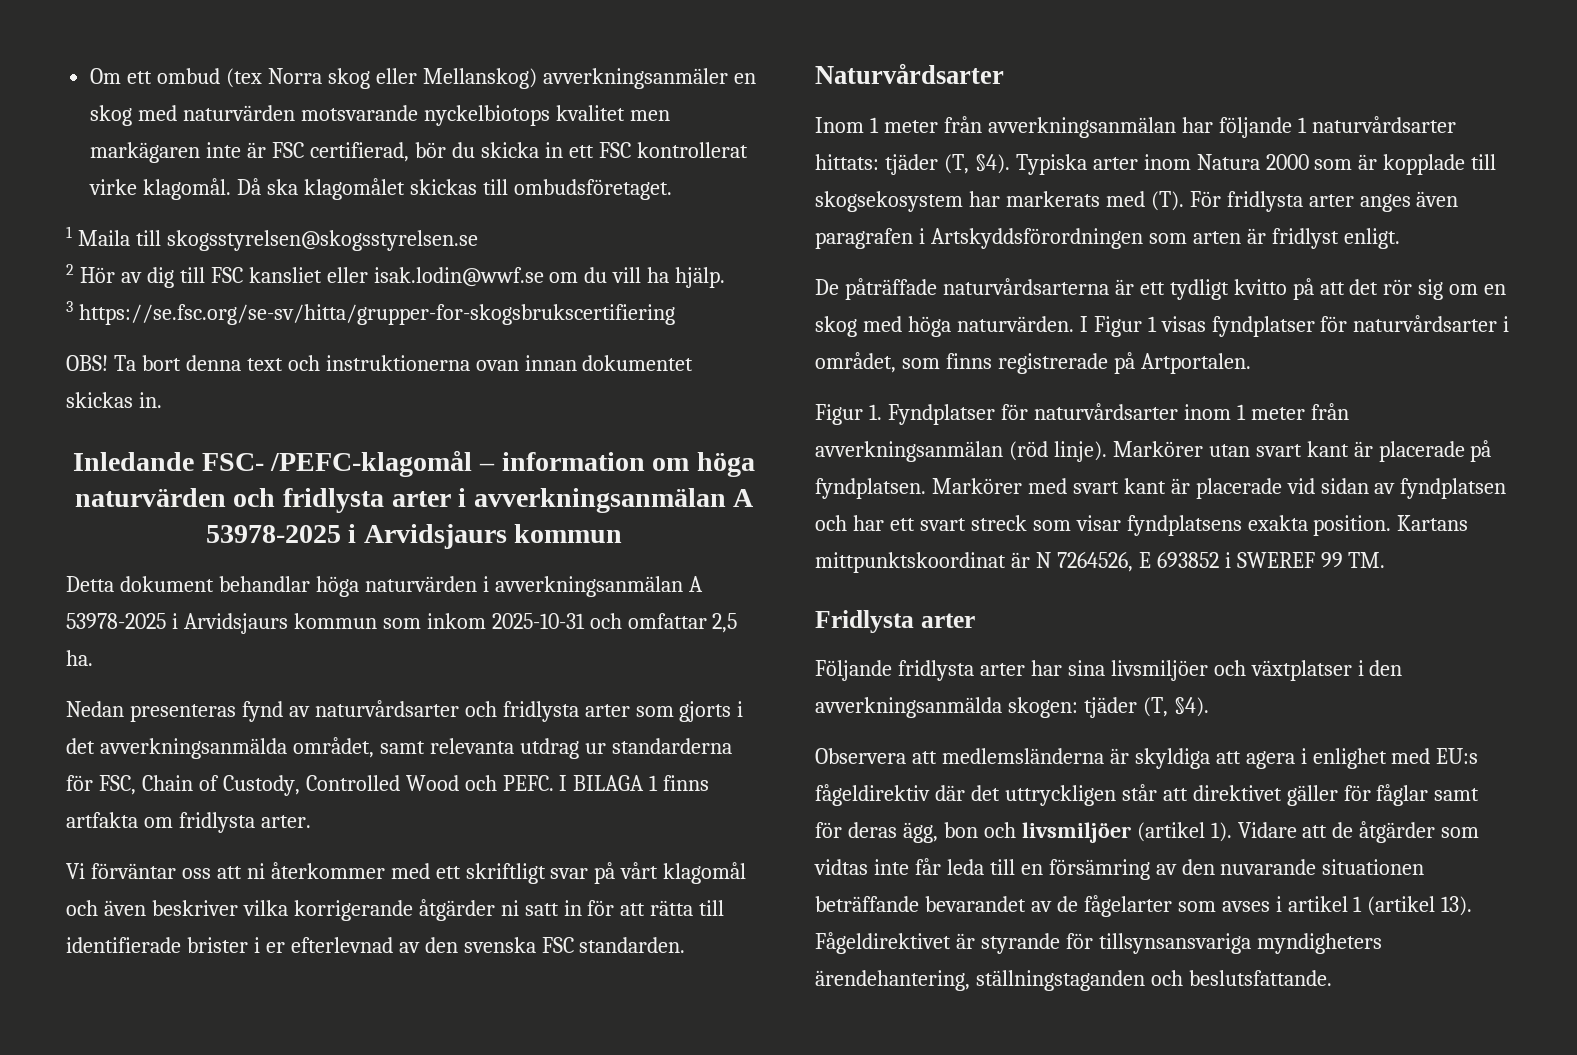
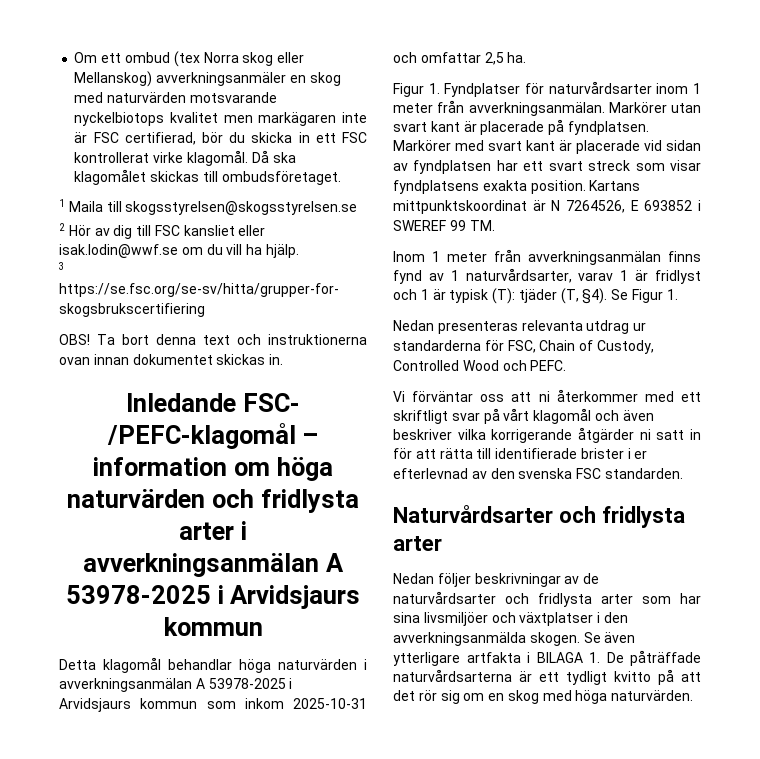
- Detta dokument behandlar höga naturvärden i avverkningsanmälan A 53978-2025 i Arvidsjaurs kommun som inkom 2025-10-31 och omfattar 2,5 ha.
+ Detta klagomål behandlar höga naturvärden i avverkningsanmälan A 53978-2025 i Arvidsjaurs kommun som inkom 2025-10-31 och omfattar 2,5 ha.
- Nedan presenteras fynd av naturvårdsarter och fridlysta arter som gjorts i det avverkningsanmälda området, samt relevanta utdrag ur standarderna för FSC, Chain of Custody, Controlled Wood och PEFC. I BILAGA 1 finns artfakta om fridlysta arter.
+ Figur 1. Fyndplatser för naturvårdsarter inom 1 meter från avverkningsanmälan. Markörer utan svart kant är placerade på fyndplatsen. Markörer med svart kant är placerade vid sidan av fyndplatsen har ett svart streck som visar fyndplatsens exakta position. Kartans mittpunktskoordinat är N 7264526, E 693852 i SWEREF 99 TM.
+ Inom 1 meter från avverkningsanmälan finns fynd av 1 naturvårdsarter, varav 1 är fridlyst och 1 är typisk (T): tjäder (T, §4). Se Figur 1.
+ Nedan presenteras relevanta utdrag ur standarderna för FSC, Chain of Custody, Controlled Wood och PEFC.
- Naturvårdsarter
- Inom 1 meter från avverkningsanmälan har följande 1 naturvårdsarter hittats: tjäder (T, §4). Typiska arter inom Natura 2000 som är kopplade till skogsekosystem har markerats med (T). För fridlysta arter anges även paragrafen i Artskyddsförordningen som arten är fridlyst enligt.
- De påträffade naturvårdsarterna är ett tydligt kvitto på att det rör sig om en skog med höga naturvärden. I Figur 1 visas fyndplatser för naturvårdsarter i området, som finns registrerade på Artportalen.
- Figur 1. Fyndplatser för naturvårdsarter inom 1 meter från avverkningsanmälan (röd linje). Markörer utan svart kant är placerade på fyndplatsen. Markörer med svart kant är placerade vid sidan av fyndplatsen och har ett svart streck som visar fyndplatsens exakta position. Kartans mittpunktskoordinat är N 7264526, E 693852 i SWEREF 99 TM.
- Fridlysta arter
- Följande fridlysta arter har sina livsmiljöer och växtplatser i den avverkningsanmälda skogen: tjäder (T, §4).
- Observera att medlemsländerna är skyldiga att agera i enlighet med EU:s fågeldirektiv där det uttryckligen står att direktivet gäller för fåglar samt för deras ägg, bon och livsmiljöer (artikel 1). Vidare att de åtgärder som vidtas inte får leda till en försämring av den nuvarande situationen beträffande bevarandet av de fågelarter som avses i artikel 1 (artikel 13). Fågeldirektivet är styrande för tillsynsansvariga myndigheters ärendehantering, ställningstaganden och beslutsfattande.
+ Naturvårdsarter och fridlysta arter
+ Nedan följer beskrivningar av de naturvårdsarter och fridlysta arter som har sina livsmiljöer och växtplatser i den avverkningsanmälda skogen. Se även ytterligare artfakta i BILAGA 1. De påträffade naturvårdsarterna är ett tydligt kvitto på att det rör sig om en skog med höga naturvärden.

